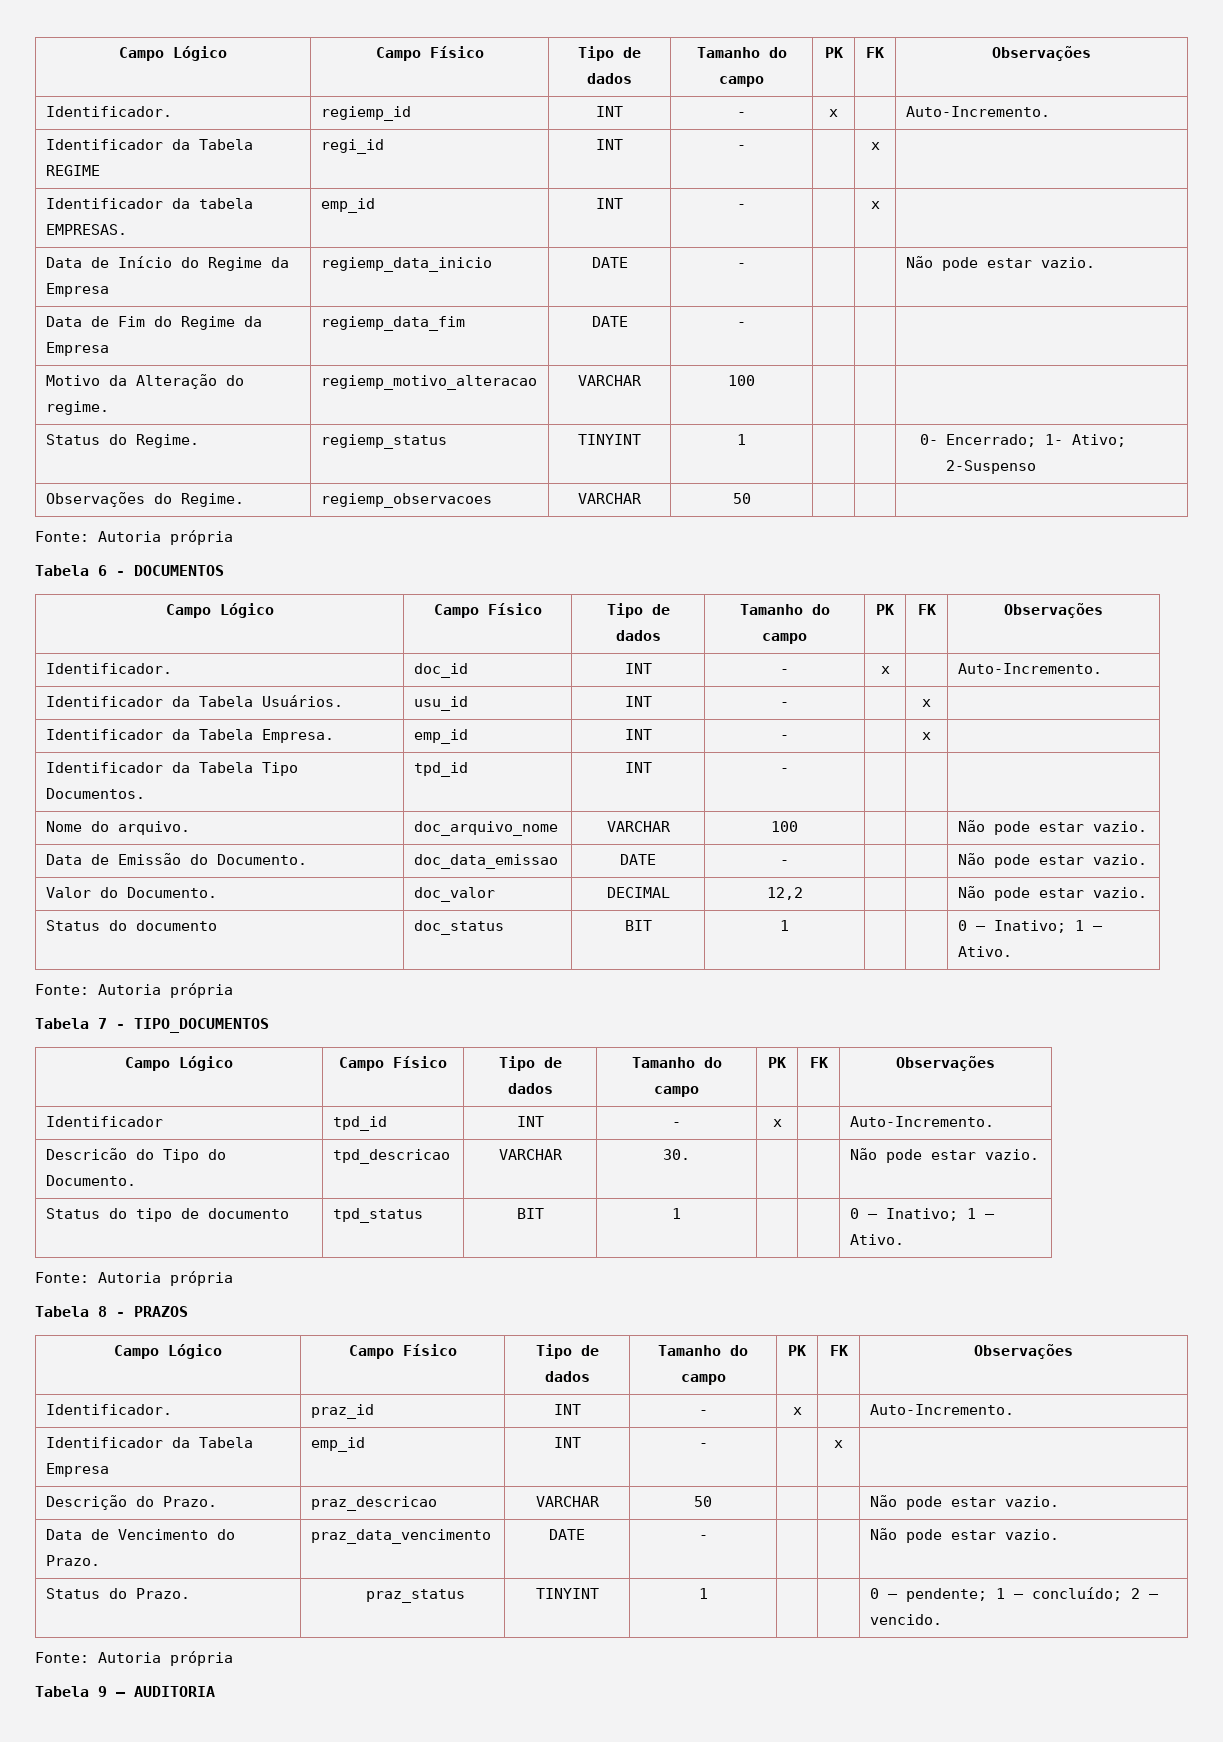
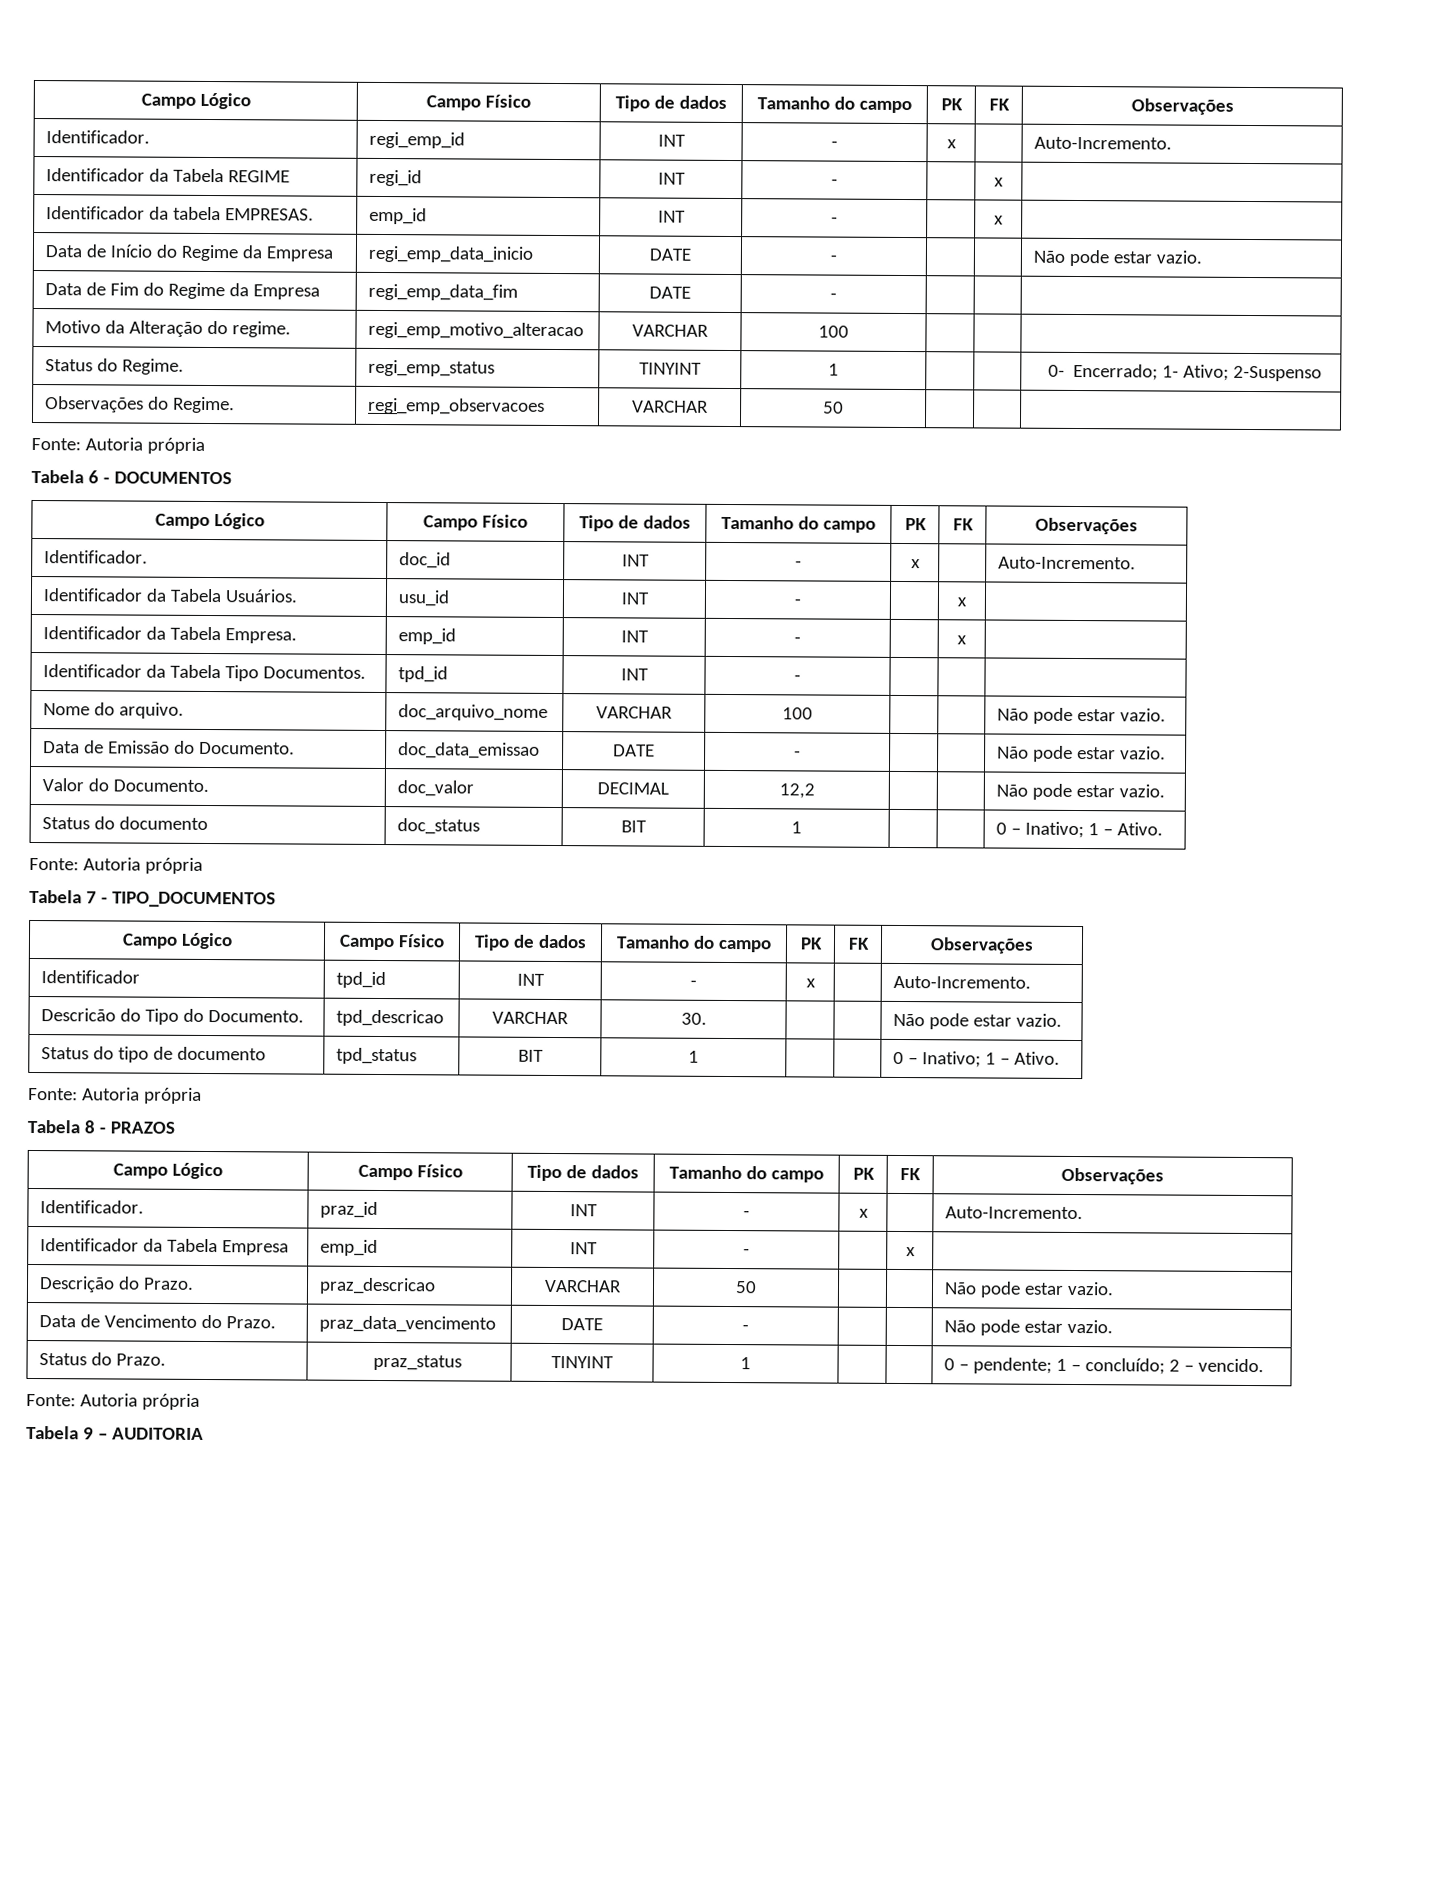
- Identificador. | regiemp_id | INT | - | x | | Auto-Incremento.
+ Identificador. | regi_emp_id | INT | - | x | | Auto-Incremento.
- Data de Início do Regime da Empresa | regiemp_data_inicio | DATE | - | | | Não pode estar vazio.
+ Data de Início do Regime da Empresa | regi_emp_data_inicio | DATE | - | | | Não pode estar vazio.
- Data de Fim do Regime da Empresa | regiemp_data_fim | DATE | - | | |
+ Data de Fim do Regime da Empresa | regi_emp_data_fim | DATE | - | | |
- Motivo da Alteração do regime. | regiemp_motivo_alteracao | VARCHAR | 100 | | |
+ Motivo da Alteração do regime. | regi_emp_motivo_alteracao | VARCHAR | 100 | | |
- Status do Regime. | regiemp_status | TINYINT | 1 | | | 0- Encerrado; 1- Ativo; 2-Suspenso
+ Status do Regime. | regi_emp_status | TINYINT | 1 | | | 0- Encerrado; 1- Ativo; 2-Suspenso
- Observações do Regime. | regiemp_observacoes | VARCHAR | 50 | | |
+ Observações do Regime. | regi_emp_observacoes | VARCHAR | 50 | | |

